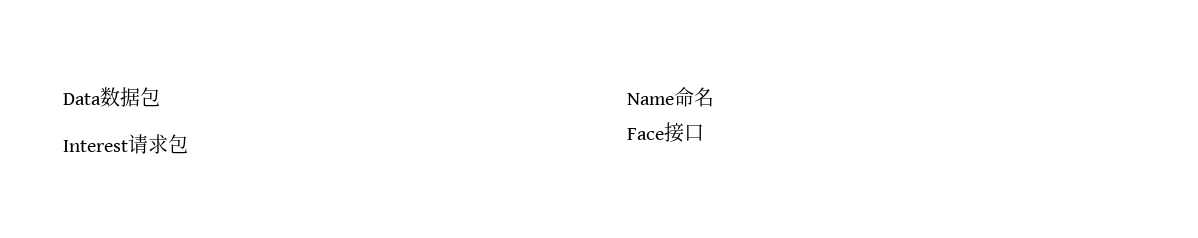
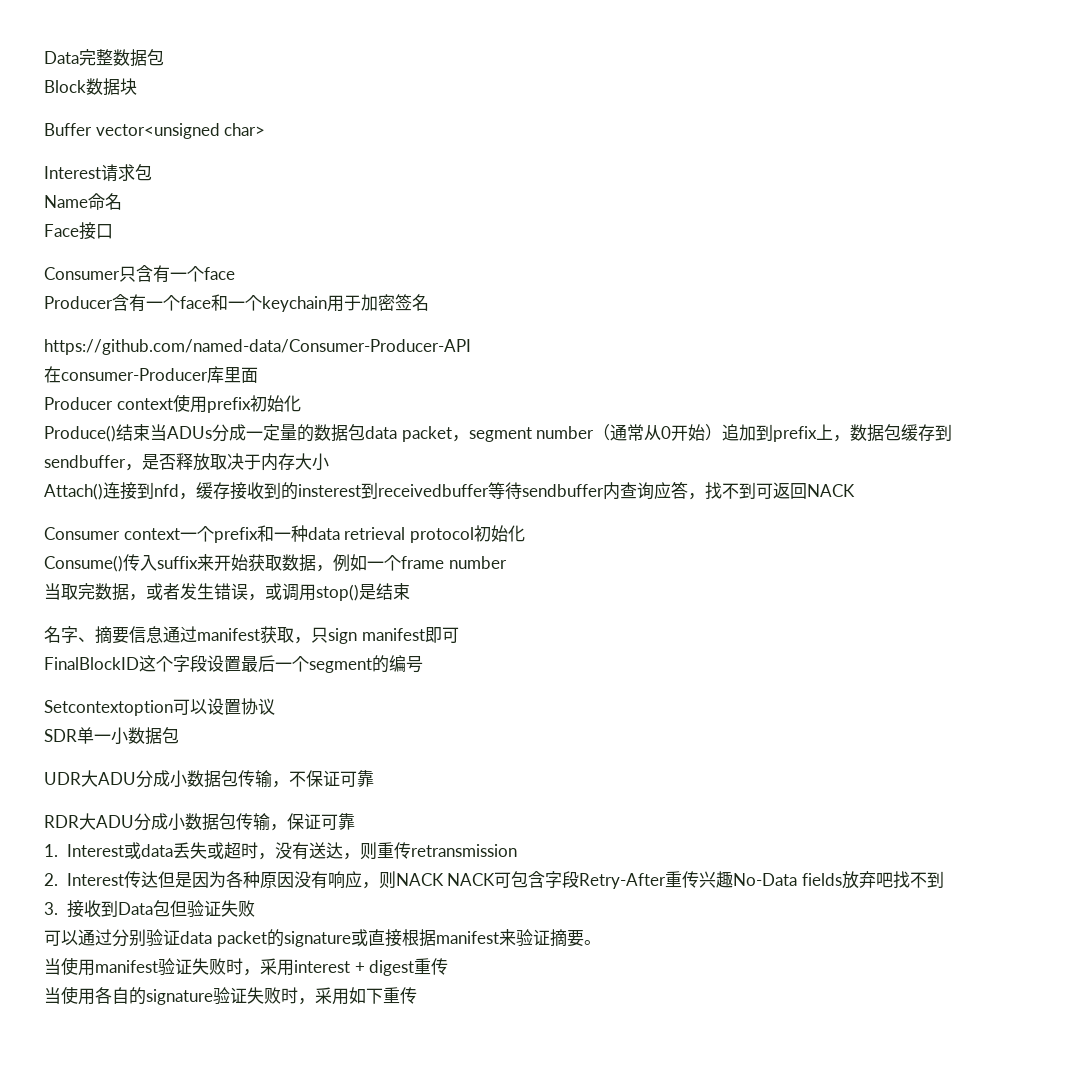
- Data数据包
+ Data完整数据包
+ Block数据块
+ Buffer vector<unsigned char>
+ Consumer只含有一个face
+ Producer含有一个face和一个keychain用于加密签名
+ https://github.com/named-data/Consumer-Producer-API
+ 在consumer-Producer库里面
+ Producer context使用prefix初始化
+ Produce()结束当ADUs分成一定量的数据包data packet，segment number（通常从0开始）追加到prefix上，数据包缓存到sendbuffer，是否释放取决于内存大小
+ Attach()连接到nfd，缓存接收到的insterest到receivedbuffer等待sendbuffer内查询应答，找不到可返回NACK
+ Consumer context一个prefix和一种data retrieval protocol初始化
+ Consume()传入suffix来开始获取数据，例如一个frame number
+ 当取完数据，或者发生错误，或调用stop()是结束
+ 名字、摘要信息通过manifest获取，只sign manifest即可
+ FinalBlockID这个字段设置最后一个segment的编号
+ Setcontextoption可以设置协议
+ SDR单一小数据包
+ UDR大ADU分成小数据包传输，不保证可靠
+ RDR大ADU分成小数据包传输，保证可靠
+ 1. Interest或data丢失或超时，没有送达，则重传retransmission
+ 2. Interest传达但是因为各种原因没有响应，则NACK NACK可包含字段Retry-After重传兴趣No-Data fields放弃吧找不到
+ 3.接收到Data包但验证失败
+ 可以通过分别验证data packet的signature或直接根据manifest来验证摘要。
+ 当使用manifest验证失败时，采用interest + digest重传
+ 当使用各自的signature验证失败时，采用如下重传

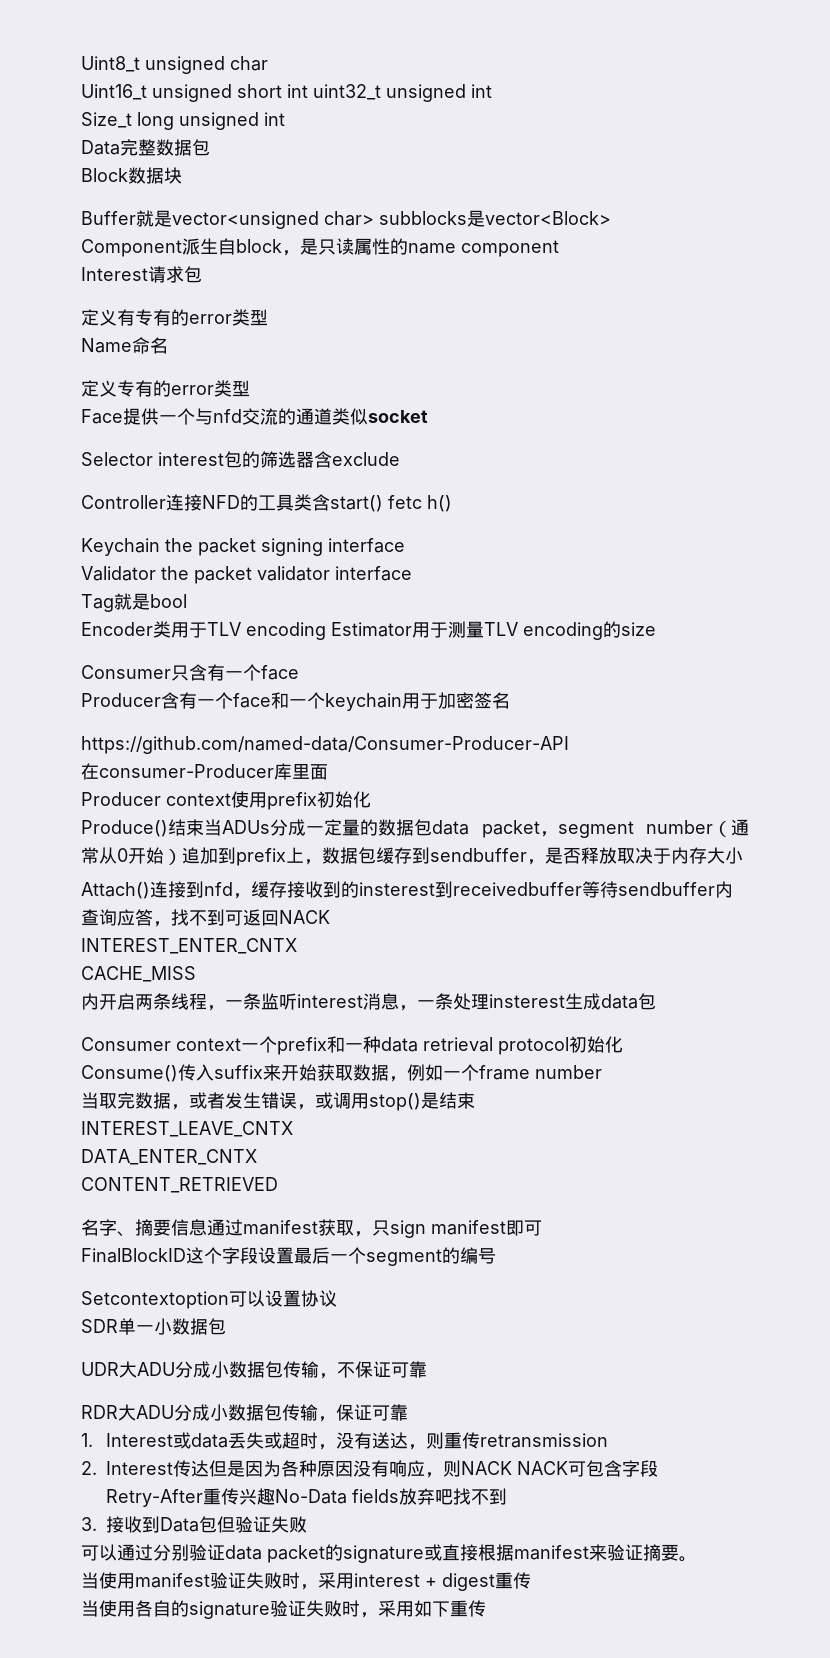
+ Uint8_t unsigned char
+ Uint16_t unsigned short int uint32_t unsigned int
+ Size_t long unsigned int
- Buffer vector<unsigned char>
+ Buffer就是vector<unsigned char> subblocks是vector<Block>
+ Component派生自block，是只读属性的name component
  Interest请求包
+ 定义有专有的error类型
  Name命名
- Face接口
+ 定义专有的error类型
+ Face提供一个与nfd交流的通道类似socket
+ Selector interest包的筛选器含exclude
+ Controller连接NFD的工具类含start() fetc h()
+ Keychain the packet signing interface
+ Validator the packet validator interface
+ Tag就是bool
+ Encoder类用于TLV encoding Estimator用于测量TLV encoding的size
+ INTEREST_ENTER_CNTX
+ CACHE_MISS
+ 内开启两条线程，一条监听interest消息，一条处理insterest生成data包
+ INTEREST_LEAVE_CNTX
+ DATA_ENTER_CNTX
+ CONTENT_RETRIEVED

